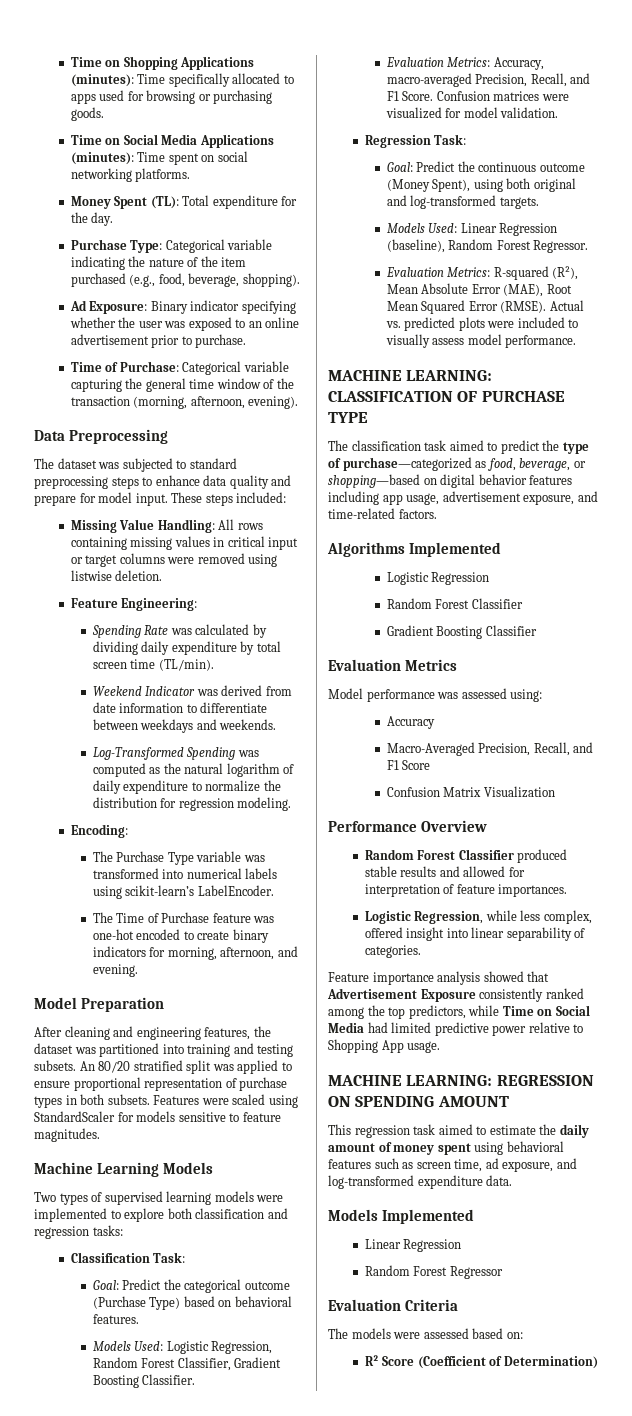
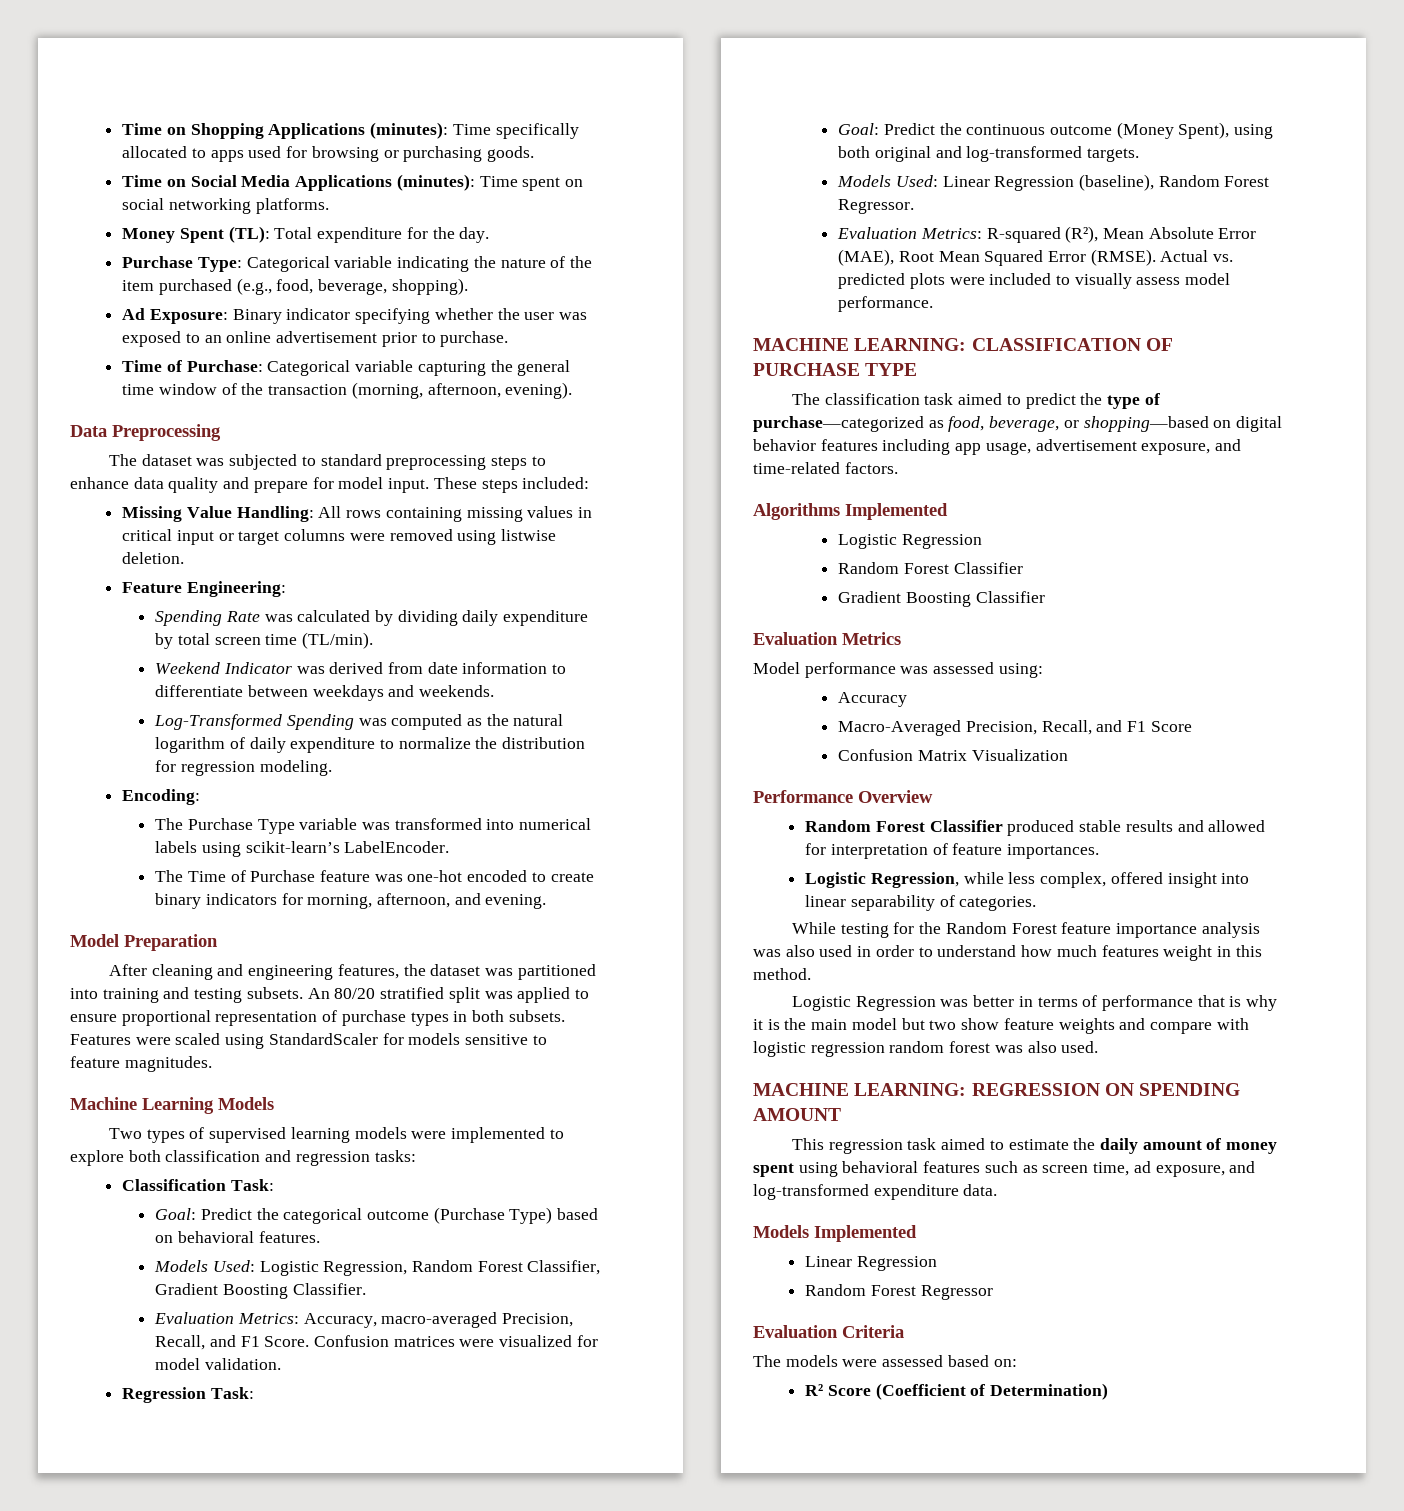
- Feature importance analysis showed that Advertisement Exposure consistently ranked among the top predictors, while Time on Social Media had limited predictive power relative to Shopping App usage.
+ While testing for the Random Forest feature importance analysis was also used in order to understand how much features weight in this method.
+ Logistic Regression was better in terms of performance that is why it is the main model but two show feature weights and compare with logistic regression random forest was also used.

